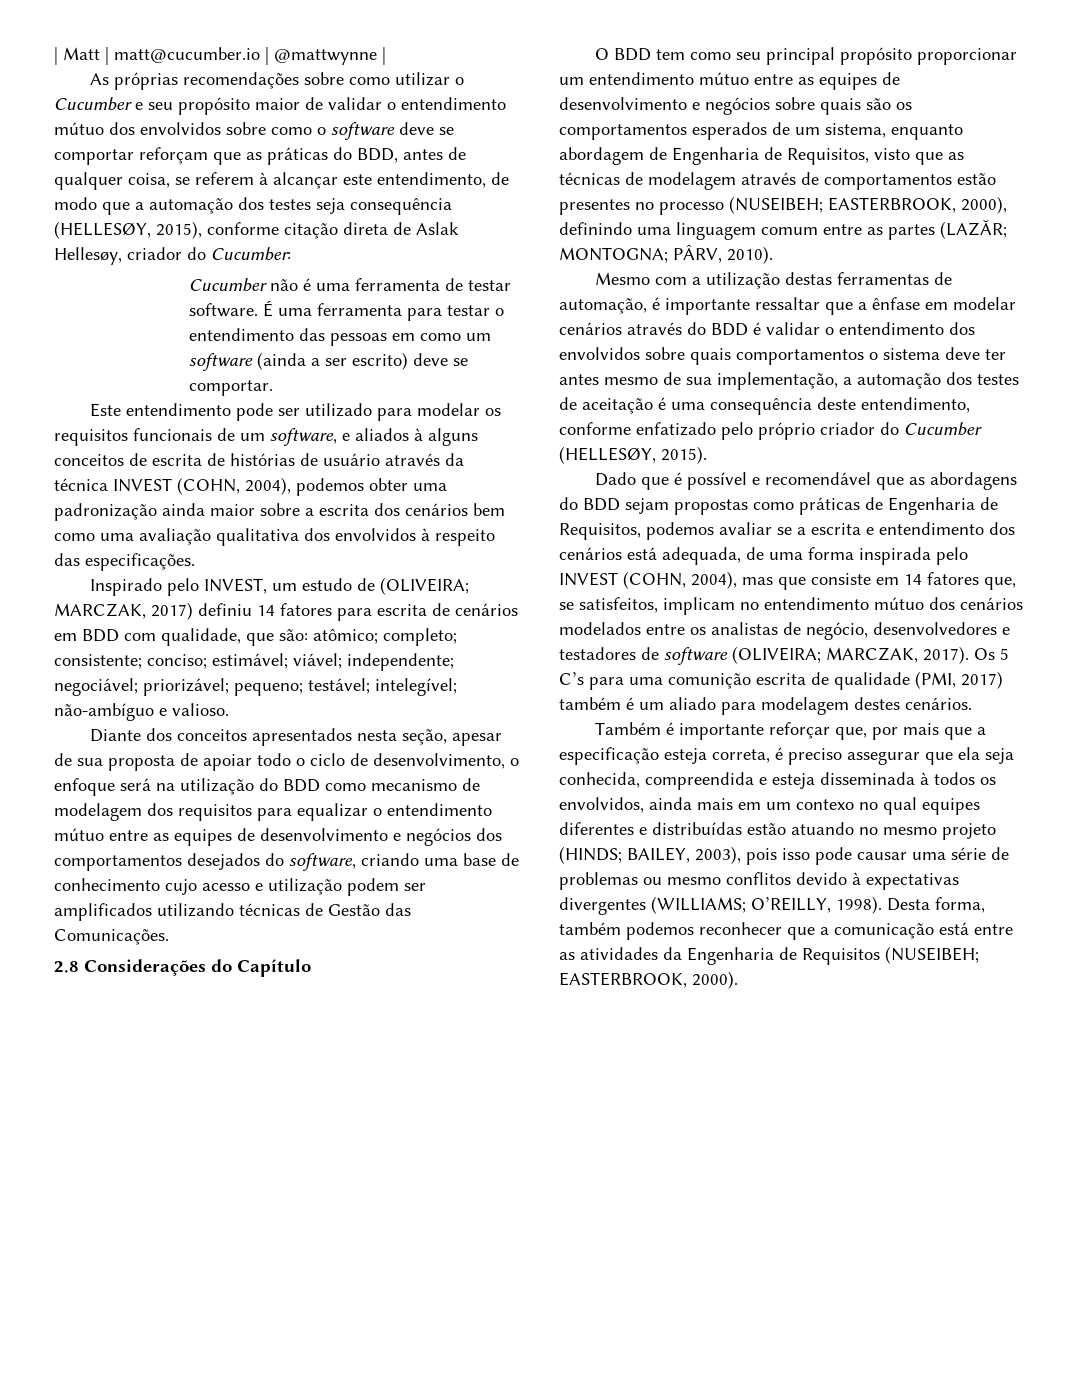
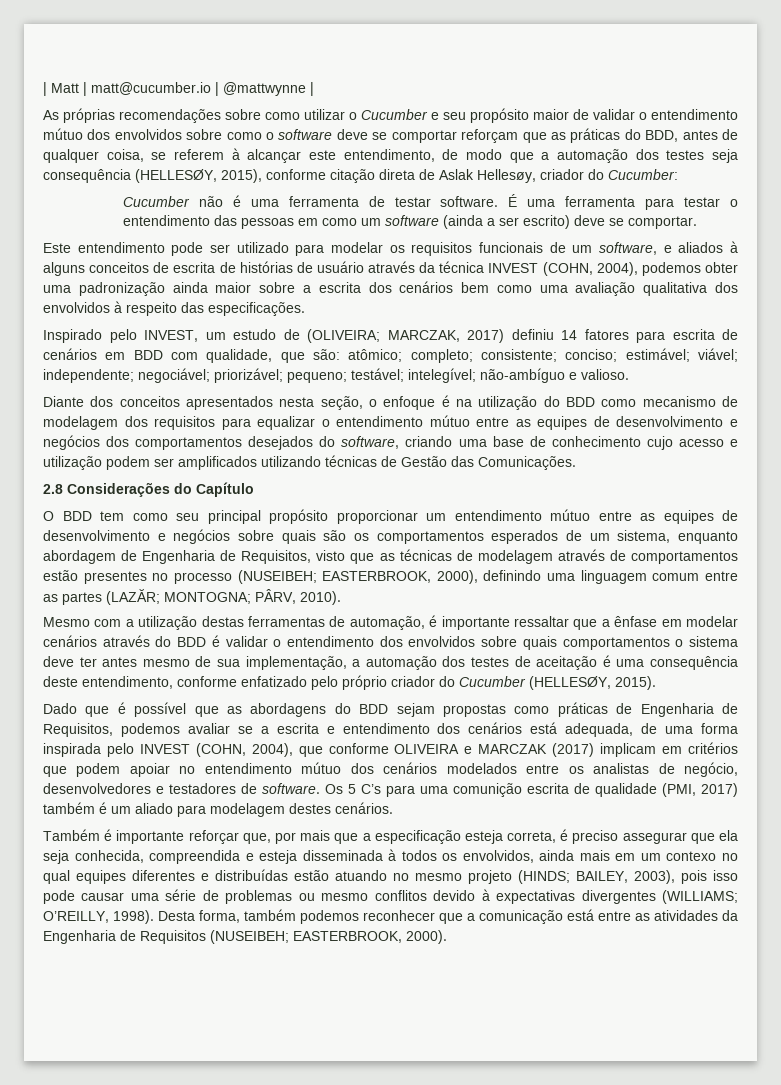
- Diante dos conceitos apresentados nesta seção, apesar de sua proposta de apoiar todo o ciclo de desenvolvimento, o enfoque será na utilização do BDD como mecanismo de modelagem dos requisitos para equalizar o entendimento mútuo entre as equipes de desenvolvimento e negócios dos comportamentos desejados do software, criando uma base de conhecimento cujo acesso e utilização podem ser amplificados utilizando técnicas de Gestão das Comunicações.
+ Diante dos conceitos apresentados nesta seção, o enfoque é na utilização do BDD como mecanismo de modelagem dos requisitos para equalizar o entendimento mútuo entre as equipes de desenvolvimento e negócios dos comportamentos desejados do software, criando uma base de conhecimento cujo acesso e utilização podem ser amplificados utilizando técnicas de Gestão das Comunicações.
- Dado que é possível e recomendável que as abordagens do BDD sejam propostas como práticas de Engenharia de Requisitos, podemos avaliar se a escrita e entendimento dos cenários está adequada, de uma forma inspirada pelo INVEST (COHN, 2004), mas que consiste em 14 fatores que, se satisfeitos, implicam no entendimento mútuo dos cenários modelados entre os analistas de negócio, desenvolvedores e testadores de software (OLIVEIRA; MARCZAK, 2017).
+ Dado que é possível que as abordagens do BDD sejam propostas como práticas de Engenharia de Requisitos, podemos avaliar se a escrita e entendimento dos cenários está adequada, de uma forma inspirada pelo INVEST (COHN, 2004), que conforme OLIVEIRA e MARCZAK (2017) implicam em critérios que podem apoiar no entendimento mútuo dos cenários modelados entre os analistas de negócio, desenvolvedores e testadores de software.

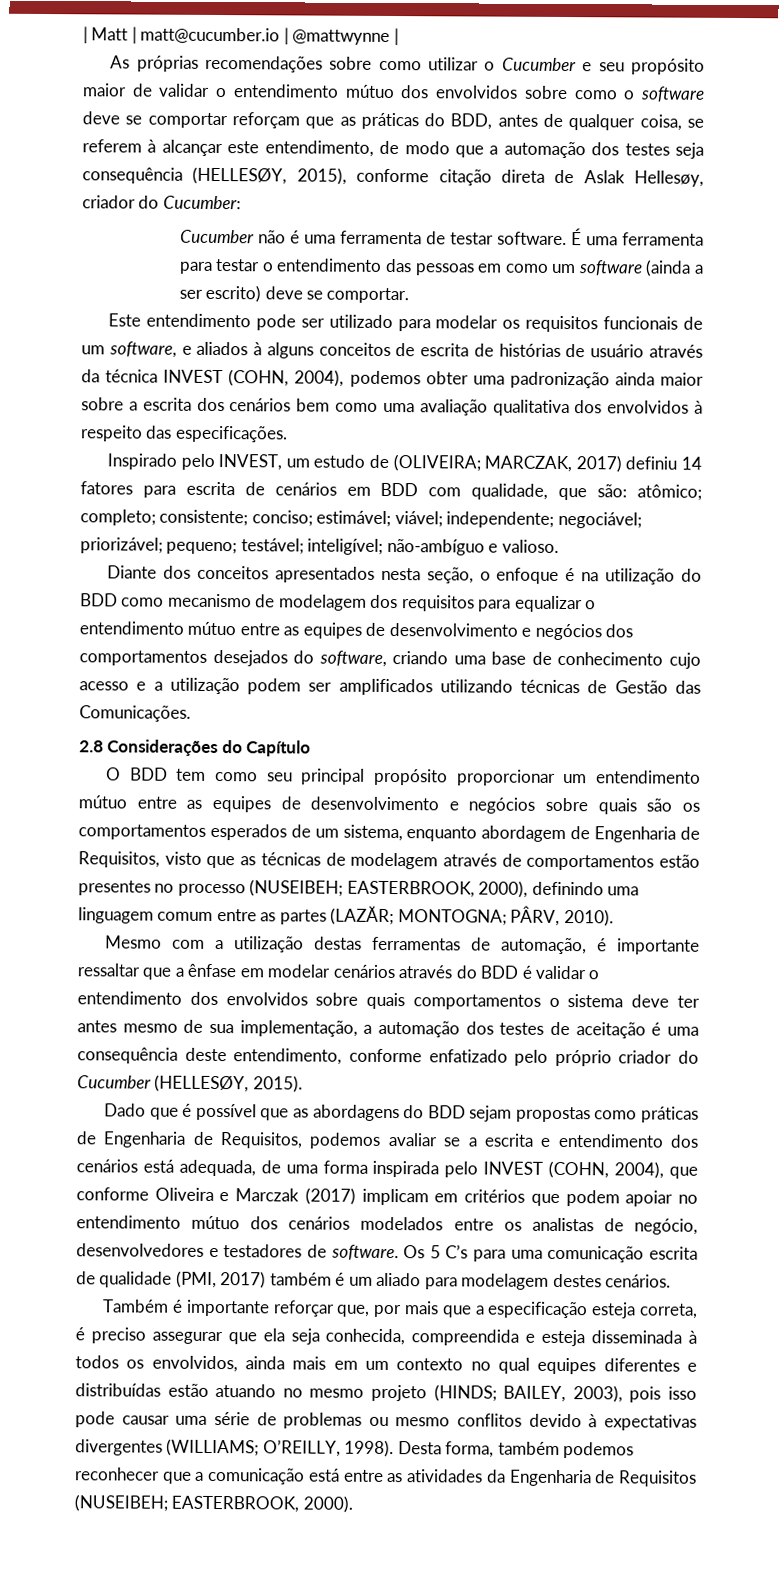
- Inspirado pelo INVEST, um estudo de (OLIVEIRA; MARCZAK, 2017) definiu 14 fatores para escrita de cenários em BDD com qualidade, que são: atômico; completo; consistente; conciso; estimável; viável; independente; negociável; priorizável; pequeno; testável; intelegível; não-ambíguo e valioso.
+ Inspirado pelo INVEST, um estudo de (OLIVEIRA; MARCZAK, 2017) definiu 14 fatores para escrita de cenários em BDD com qualidade, que são: atômico; completo; consistente; conciso; estimável; viável; independente; negociável; priorizável; pequeno; testável; inteligível; não-ambíguo e valioso.
- Diante dos conceitos apresentados nesta seção, o enfoque é na utilização do BDD como mecanismo de modelagem dos requisitos para equalizar o entendimento mútuo entre as equipes de desenvolvimento e negócios dos comportamentos desejados do software, criando uma base de conhecimento cujo acesso e utilização podem ser amplificados utilizando técnicas de Gestão das Comunicações.
+ Diante dos conceitos apresentados nesta seção, o enfoque é na utilização do BDD como mecanismo de modelagem dos requisitos para equalizar o entendimento mútuo entre as equipes de desenvolvimento e negócios dos comportamentos desejados do software, criando uma base de conhecimento cujo acesso e a utilização podem ser amplificados utilizando técnicas de Gestão das Comunicações.
- Dado que é possível que as abordagens do BDD sejam propostas como práticas de Engenharia de Requisitos, podemos avaliar se a escrita e entendimento dos cenários está adequada, de uma forma inspirada pelo INVEST (COHN, 2004), que conforme OLIVEIRA e MARCZAK (2017) implicam em critérios que podem apoiar no entendimento mútuo dos cenários modelados entre os analistas de negócio, desenvolvedores e testadores de software.
+ Dado que é possível que as abordagens do BDD sejam propostas como práticas de Engenharia de Requisitos, podemos avaliar se a escrita e entendimento dos cenários está adequada, de uma forma inspirada pelo INVEST (COHN, 2004), que conforme Oliveira e Marczak (2017) implicam em critérios que podem apoiar no entendimento mútuo dos cenários modelados entre os analistas de negócio, desenvolvedores e testadores de software.
- Os 5 C’s para uma comunição escrita de qualidade (PMI, 2017) também é um aliado para modelagem destes cenários.
+ Os 5 C’s para uma comunicação escrita de qualidade (PMI, 2017) também é um aliado para modelagem destes cenários.
- Também é importante reforçar que, por mais que a especificação esteja correta, é preciso assegurar que ela seja conhecida, compreendida e esteja disseminada à todos os envolvidos, ainda mais em um contexo no qual equipes diferentes e distribuídas estão atuando no mesmo projeto (HINDS;
+ Também é importante reforçar que, por mais que a especificação esteja correta, é preciso assegurar que ela seja conhecida, compreendida e esteja disseminada à todos os envolvidos, ainda mais em um contexto no qual equipes diferentes e distribuídas estão atuando no mesmo projeto (HINDS;

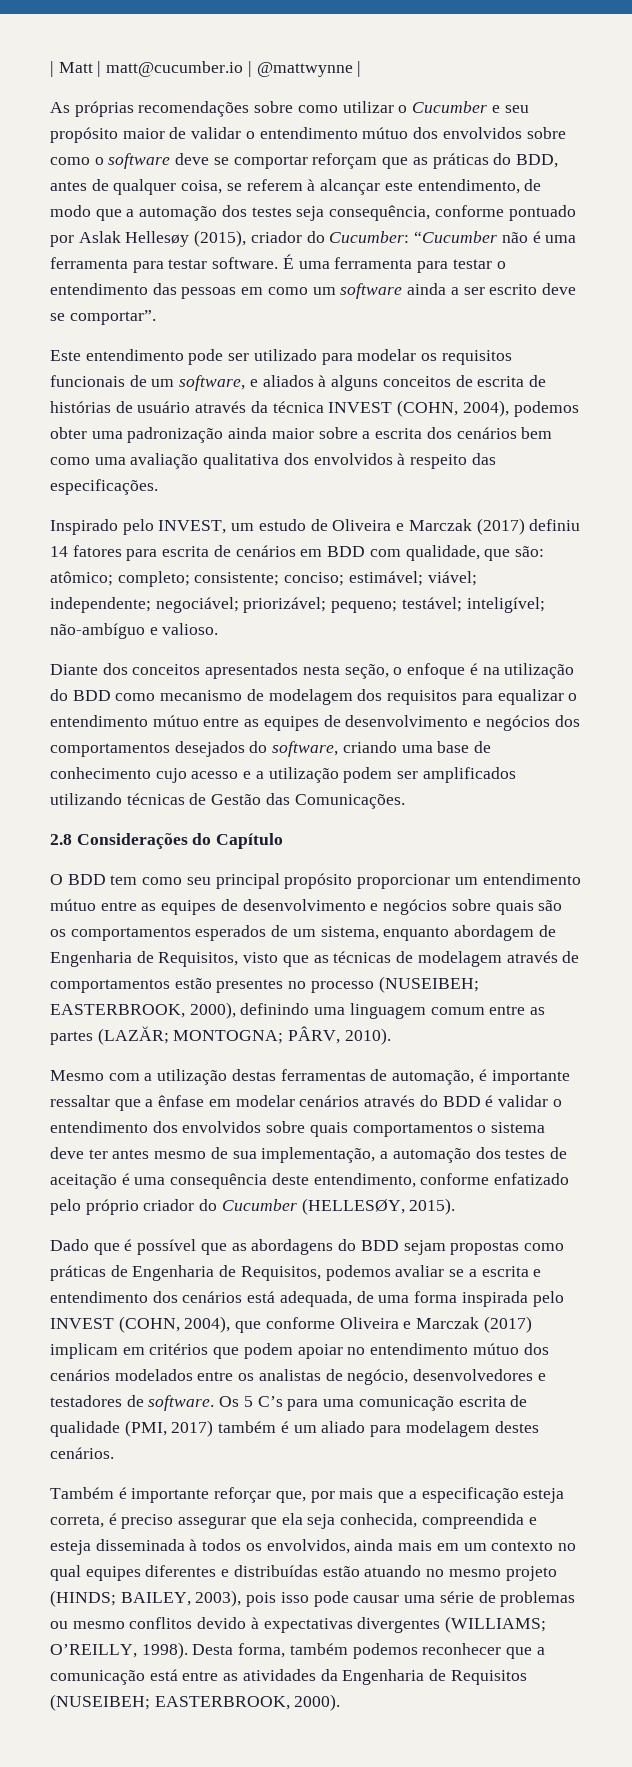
- As próprias recomendações sobre como utilizar o Cucumber e seu propósito maior de validar o entendimento mútuo dos envolvidos sobre como o software deve se comportar reforçam que as práticas do BDD, antes de qualquer coisa, se referem à alcançar este entendimento, de modo que a automação dos testes seja consequência (HELLESØY, 2015), conforme citação direta de Aslak Hellesøy, criador do Cucumber:
- Cucumber não é uma ferramenta de testar software.
+ As próprias recomendações sobre como utilizar o Cucumber e seu propósito maior de validar o entendimento mútuo dos envolvidos sobre como o software deve se comportar reforçam que as práticas do BDD, antes de qualquer coisa, se referem à alcançar este entendimento, de modo que a automação dos testes seja consequência, conforme pontuado por Aslak Hellesøy (2015), criador do Cucumber: “Cucumber não é uma ferramenta para testar software.
- É uma ferramenta para testar o entendimento das pessoas em como um software (ainda a ser escrito) deve se comportar.
+ É uma ferramenta para testar o entendimento das pessoas em como um software ainda a ser escrito deve se comportar”.
- Inspirado pelo INVEST, um estudo de (OLIVEIRA; MARCZAK, 2017) definiu 14 fatores para escrita de cenários em BDD com qualidade, que são: atômico; completo; consistente; conciso; estimável; viável; independente; negociável; priorizável; pequeno; testável; inteligível; não-ambíguo e valioso.
+ Inspirado pelo INVEST, um estudo de Oliveira e Marczak (2017) definiu 14 fatores para escrita de cenários em BDD com qualidade, que são: atômico; completo; consistente; conciso; estimável; viável; independente; negociável; priorizável; pequeno; testável; inteligível; não-ambíguo e valioso.

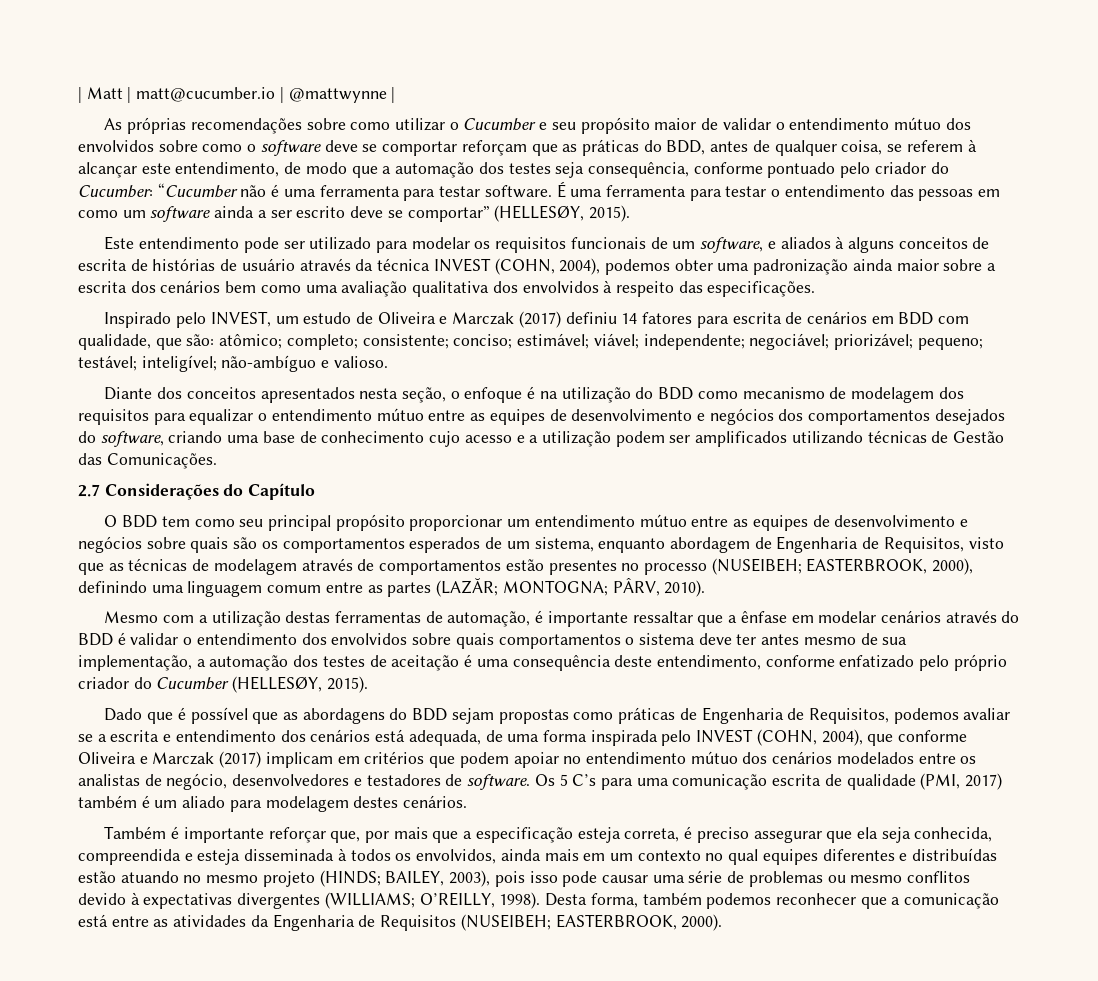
- As próprias recomendações sobre como utilizar o Cucumber e seu propósito maior de validar o entendimento mútuo dos envolvidos sobre como o software deve se comportar reforçam que as práticas do BDD, antes de qualquer coisa, se referem à alcançar este entendimento, de modo que a automação dos testes seja consequência, conforme pontuado por Aslak Hellesøy (2015), criador do Cucumber:
+ As próprias recomendações sobre como utilizar o Cucumber e seu propósito maior de validar o entendimento mútuo dos envolvidos sobre como o software deve se comportar reforçam que as práticas do BDD, antes de qualquer coisa, se referem à alcançar este entendimento, de modo que a automação dos testes seja consequência, conforme pontuado pelo criador do Cucumber:
- É uma ferramenta para testar o entendimento das pessoas em como um software ainda a ser escrito deve se comportar”.
+ É uma ferramenta para testar o entendimento das pessoas em como um software ainda a ser escrito deve se comportar” (HELLESØY, 2015).
- 2.8 Considerações do Capítulo
+ 2.7 Considerações do Capítulo

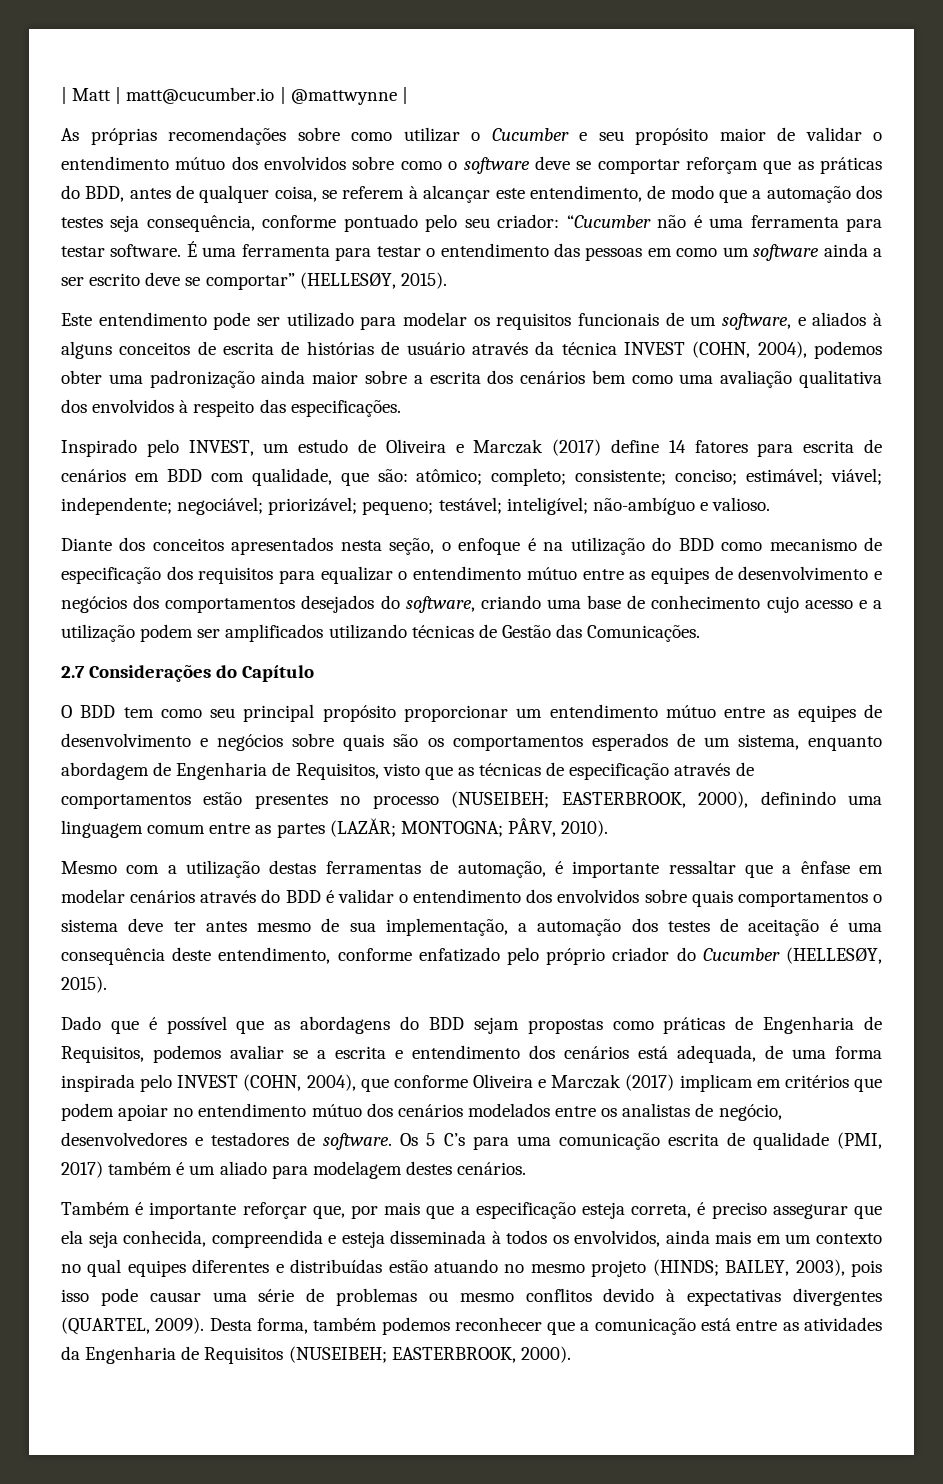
- As próprias recomendações sobre como utilizar o Cucumber e seu propósito maior de validar o entendimento mútuo dos envolvidos sobre como o software deve se comportar reforçam que as práticas do BDD, antes de qualquer coisa, se referem à alcançar este entendimento, de modo que a automação dos testes seja consequência, conforme pontuado pelo criador do Cucumber:
+ As próprias recomendações sobre como utilizar o Cucumber e seu propósito maior de validar o entendimento mútuo dos envolvidos sobre como o software deve se comportar reforçam que as práticas do BDD, antes de qualquer coisa, se referem à alcançar este entendimento, de modo que a automação dos testes seja consequência, conforme pontuado pelo seu criador:
- Inspirado pelo INVEST, um estudo de Oliveira e Marczak (2017) definiu 14 fatores para escrita de cenários em BDD com qualidade, que são: atômico; completo; consistente; conciso; estimável; viável; independente; negociável; priorizável; pequeno; testável; inteligível; não-ambíguo e valioso.
+ Inspirado pelo INVEST, um estudo de Oliveira e Marczak (2017) define 14 fatores para escrita de cenários em BDD com qualidade, que são: atômico; completo; consistente; conciso; estimável; viável; independente; negociável; priorizável; pequeno; testável; inteligível; não-ambíguo e valioso.
- Diante dos conceitos apresentados nesta seção, o enfoque é na utilização do BDD como mecanismo de modelagem dos requisitos para equalizar o entendimento mútuo entre as equipes de desenvolvimento e negócios dos comportamentos desejados do software, criando uma base de conhecimento cujo acesso e a utilização podem ser amplificados utilizando técnicas de Gestão das Comunicações.
+ Diante dos conceitos apresentados nesta seção, o enfoque é na utilização do BDD como mecanismo de especificação dos requisitos para equalizar o entendimento mútuo entre as equipes de desenvolvimento e negócios dos comportamentos desejados do software, criando uma base de conhecimento cujo acesso e a utilização podem ser amplificados utilizando técnicas de Gestão das Comunicações.
- O BDD tem como seu principal propósito proporcionar um entendimento mútuo entre as equipes de desenvolvimento e negócios sobre quais são os comportamentos esperados de um sistema, enquanto abordagem de Engenharia de Requisitos, visto que as técnicas de modelagem através de comportamentos estão presentes no processo (NUSEIBEH; EASTERBROOK, 2000), definindo uma linguagem comum entre as partes (LAZĂR; MONTOGNA; PÂRV, 2010).
+ O BDD tem como seu principal propósito proporcionar um entendimento mútuo entre as equipes de desenvolvimento e negócios sobre quais são os comportamentos esperados de um sistema, enquanto abordagem de Engenharia de Requisitos, visto que as técnicas de especificação através de comportamentos estão presentes no processo (NUSEIBEH; EASTERBROOK, 2000), definindo uma linguagem comum entre as partes (LAZĂR; MONTOGNA; PÂRV, 2010).
- BAILEY, 2003), pois isso pode causar uma série de problemas ou mesmo conflitos devido à expectativas divergentes (WILLIAMS; O’REILLY, 1998).
+ BAILEY, 2003), pois isso pode causar uma série de problemas ou mesmo conflitos devido à expectativas divergentes (QUARTEL, 2009).

